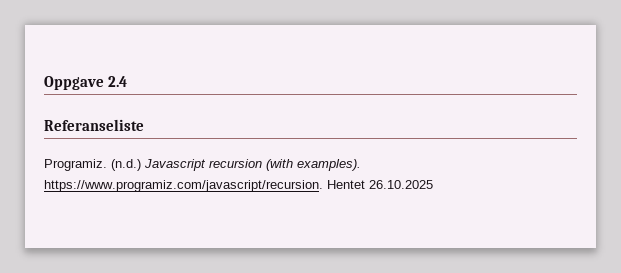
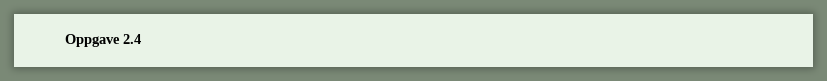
- Referanseliste
- Programiz. (n.d.) Javascript recursion (with examples). https://www.programiz.com/javascript/recursion. Hentet 26.10.2025

